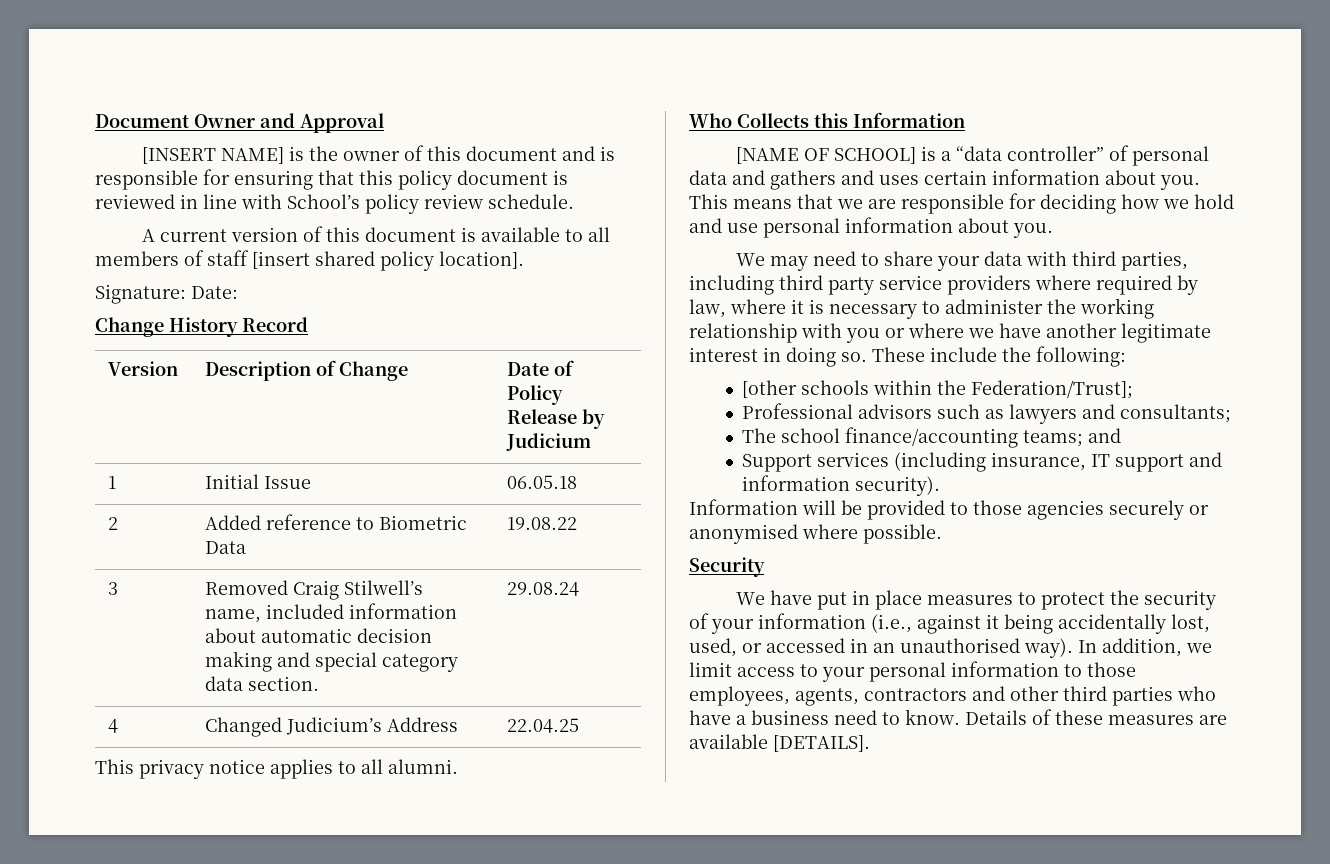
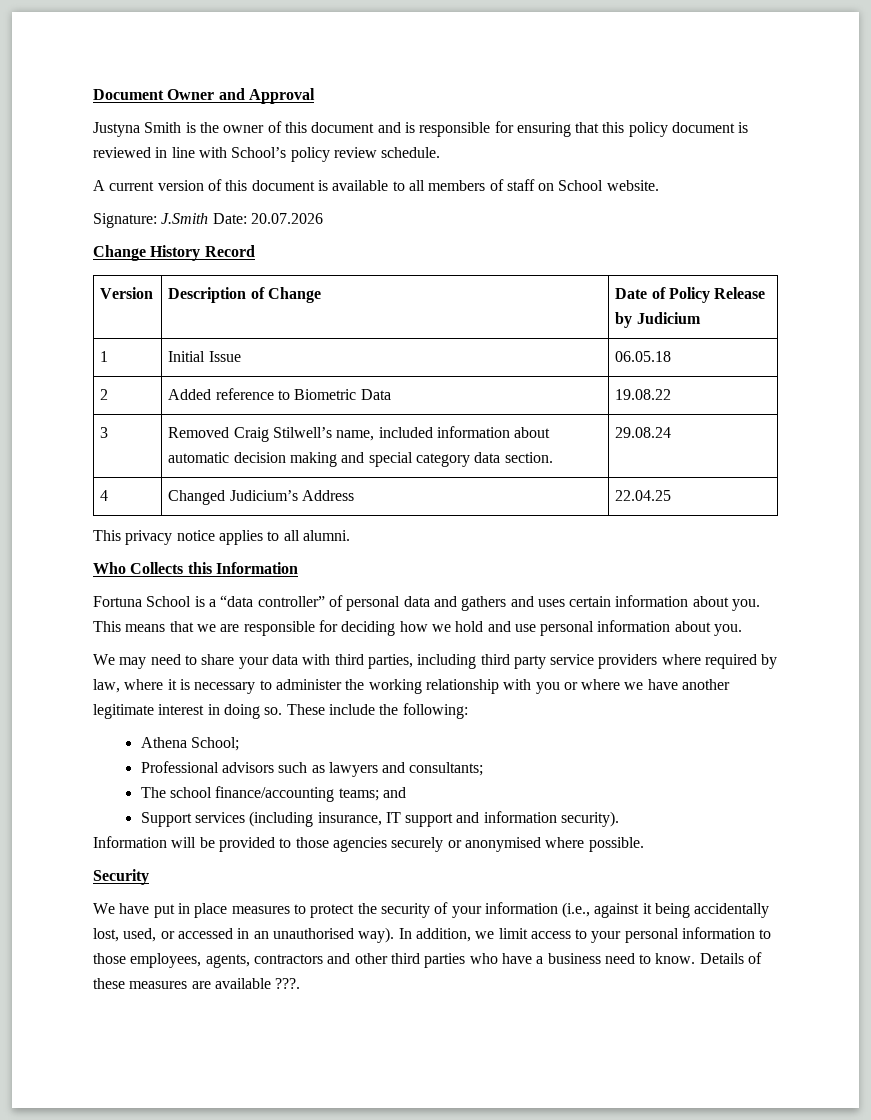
- [INSERT NAME] is the owner of this document and is responsible for ensuring that this policy document is reviewed in line with School’s policy review schedule.
+ Justyna Smith is the owner of this document and is responsible for ensuring that this policy document is reviewed in line with School’s policy review schedule.
- A current version of this document is available to all members of staff [insert shared policy location].
+ A current version of this document is available to all members of staff on School website.
- Signature: Date:
+ Signature: J.Smith Date: 20.07.2026
- [NAME OF SCHOOL] is a “data controller” of personal data and gathers and uses certain information about you.
+ Fortuna School is a “data controller” of personal data and gathers and uses certain information about you.
- [other schools within the Federation/Trust];
+ Athena School;
- Details of these measures are available [DETAILS].
+ Details of these measures are available ???.

